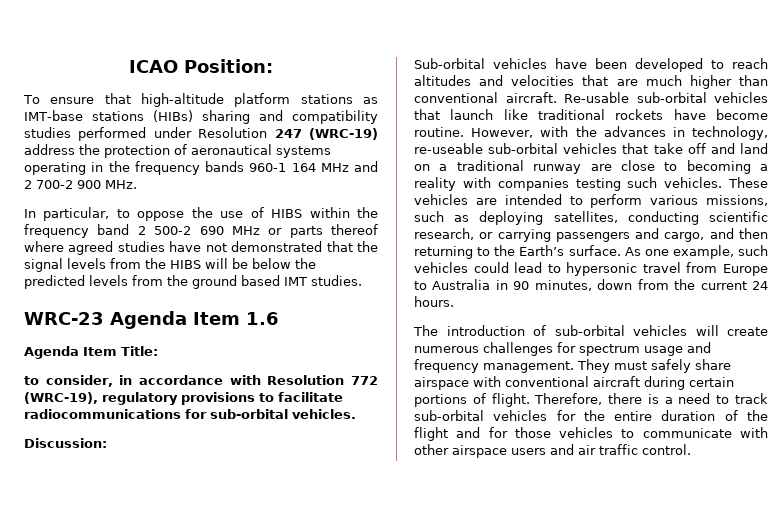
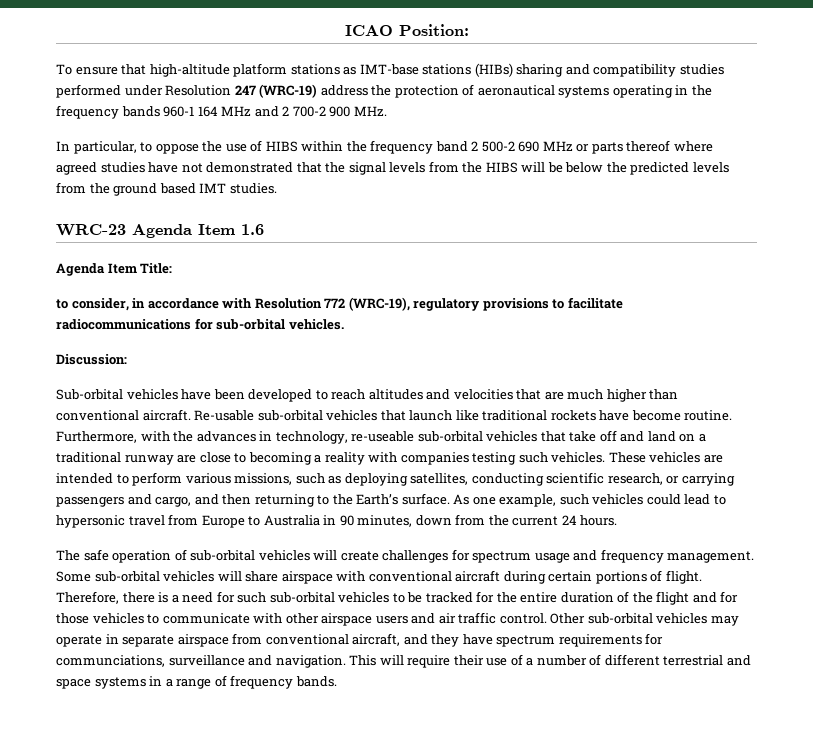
- However, with the advances in technology, re-useable sub-orbital vehicles that take off and land on a traditional runway are close to becoming a reality with companies testing such vehicles.
+ Furthermore, with the advances in technology, re-useable sub-orbital vehicles that take off and land on a traditional runway are close to becoming a reality with companies testing such vehicles.
- The introduction of sub-orbital vehicles will create numerous challenges for spectrum usage and frequency management.
+ The safe operation of sub-orbital vehicles will create challenges for spectrum usage and frequency management.
- They must safely share airspace with conventional aircraft during certain portions of flight.
+ Some sub-orbital vehicles will share airspace with conventional aircraft during certain portions of flight.
- Therefore, there is a need to track sub-orbital vehicles for the entire duration of the flight and for those vehicles to communicate with other airspace users and air traffic control.
+ Therefore, there is a need for such sub-orbital vehicles to be tracked for the entire duration of the flight and for those vehicles to communicate with other airspace users and air traffic control.
+ Other sub-orbital vehicles may operate in separate airspace from conventional aircraft, and they have spectrum requirements for communciations, surveillance and navigation. This will require their use of a number of different terrestrial and space systems in a range of frequency bands.

